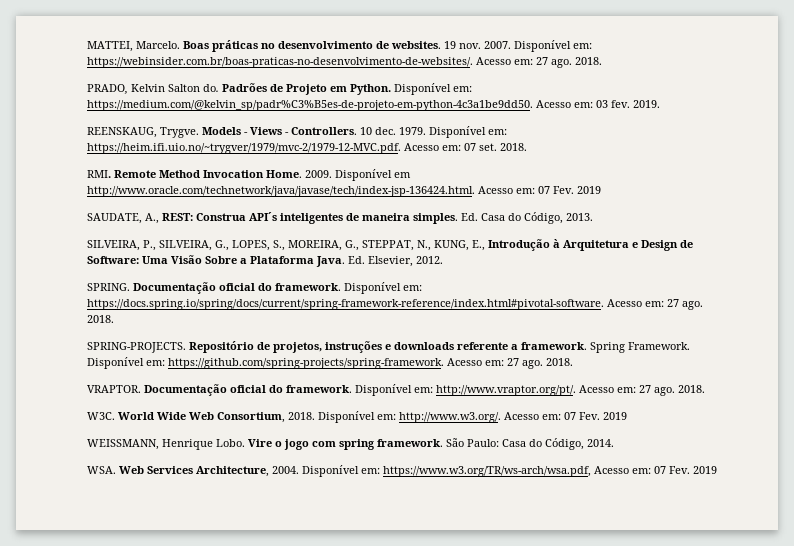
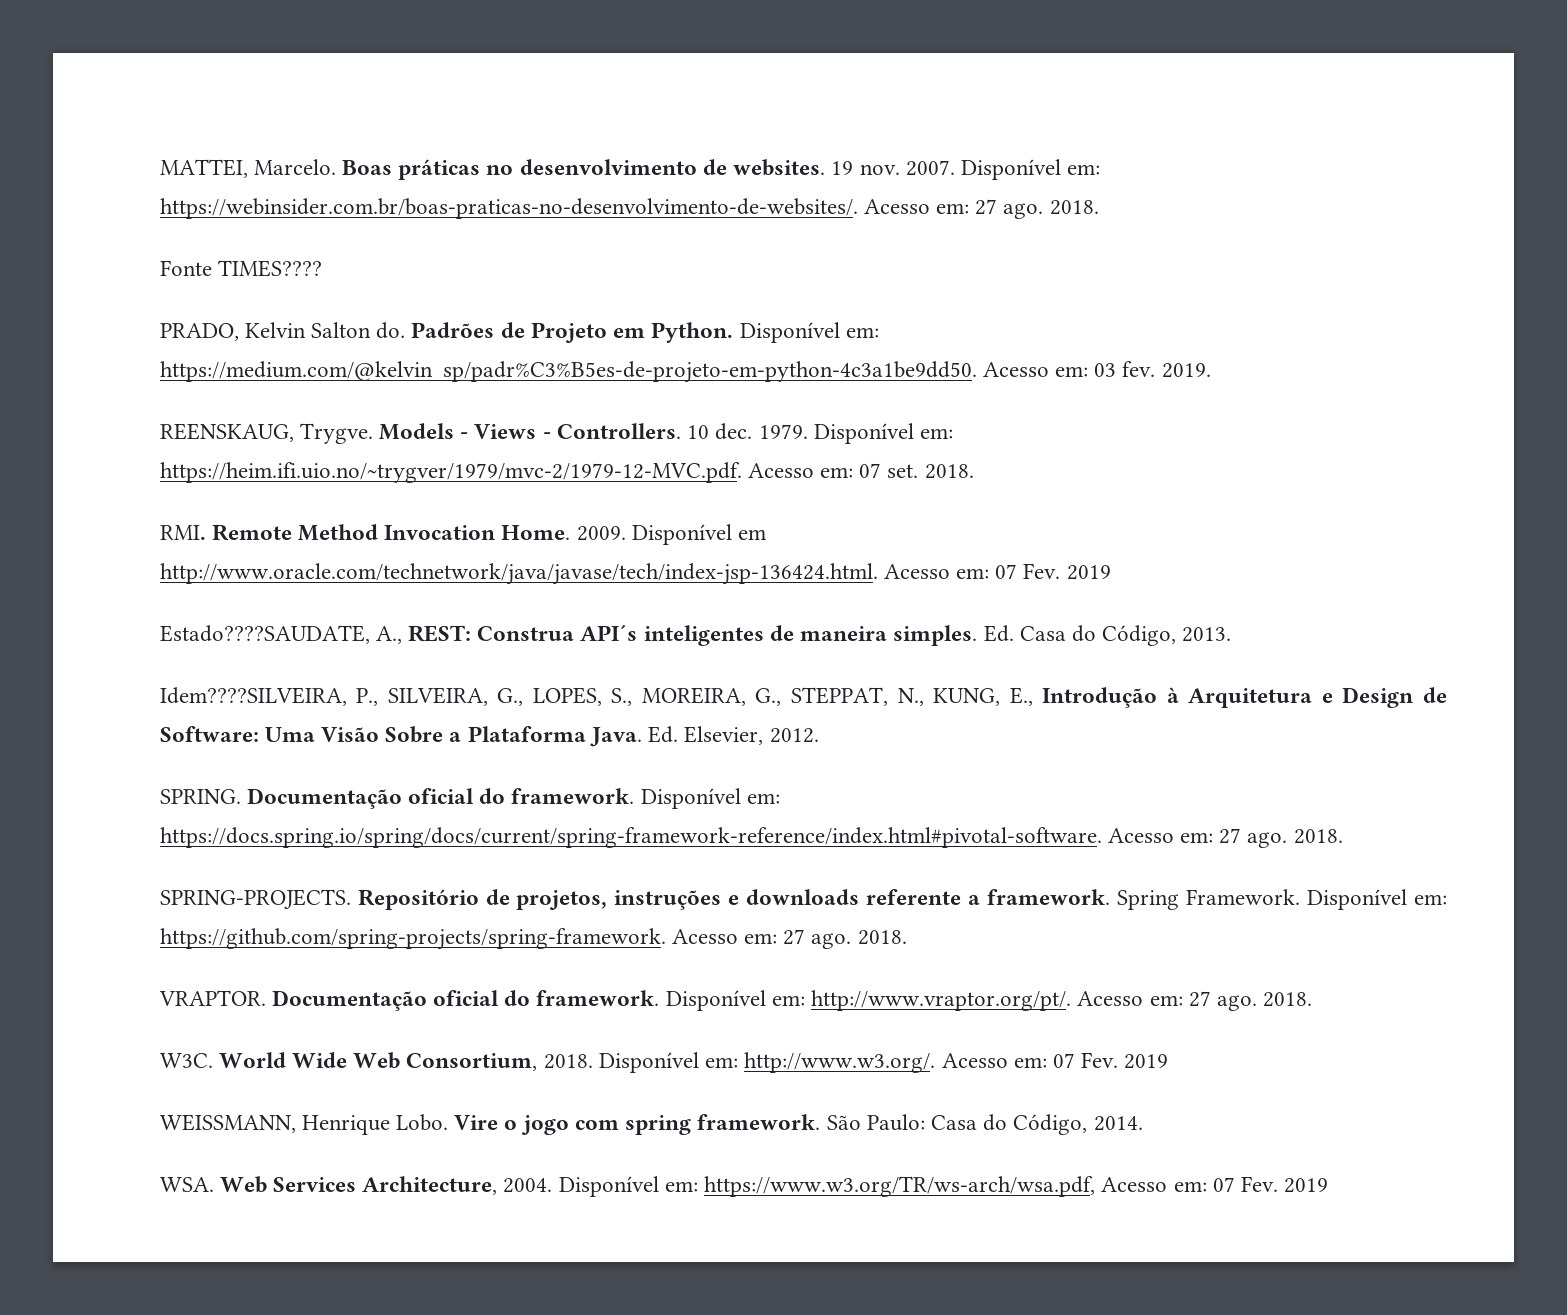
+ Fonte TIMES????
- SAUDATE, A., REST: Construa API´s inteligentes de maneira simples.
+ Estado????SAUDATE, A., REST: Construa API´s inteligentes de maneira simples.
- SILVEIRA, P., SILVEIRA, G., LOPES, S., MOREIRA, G., STEPPAT, N., KUNG, E., Introdução à Arquitetura e Design de Software: Uma Visão Sobre a Plataforma Java.
+ Idem????SILVEIRA, P., SILVEIRA, G., LOPES, S., MOREIRA, G., STEPPAT, N., KUNG, E., Introdução à Arquitetura e Design de Software: Uma Visão Sobre a Plataforma Java.

